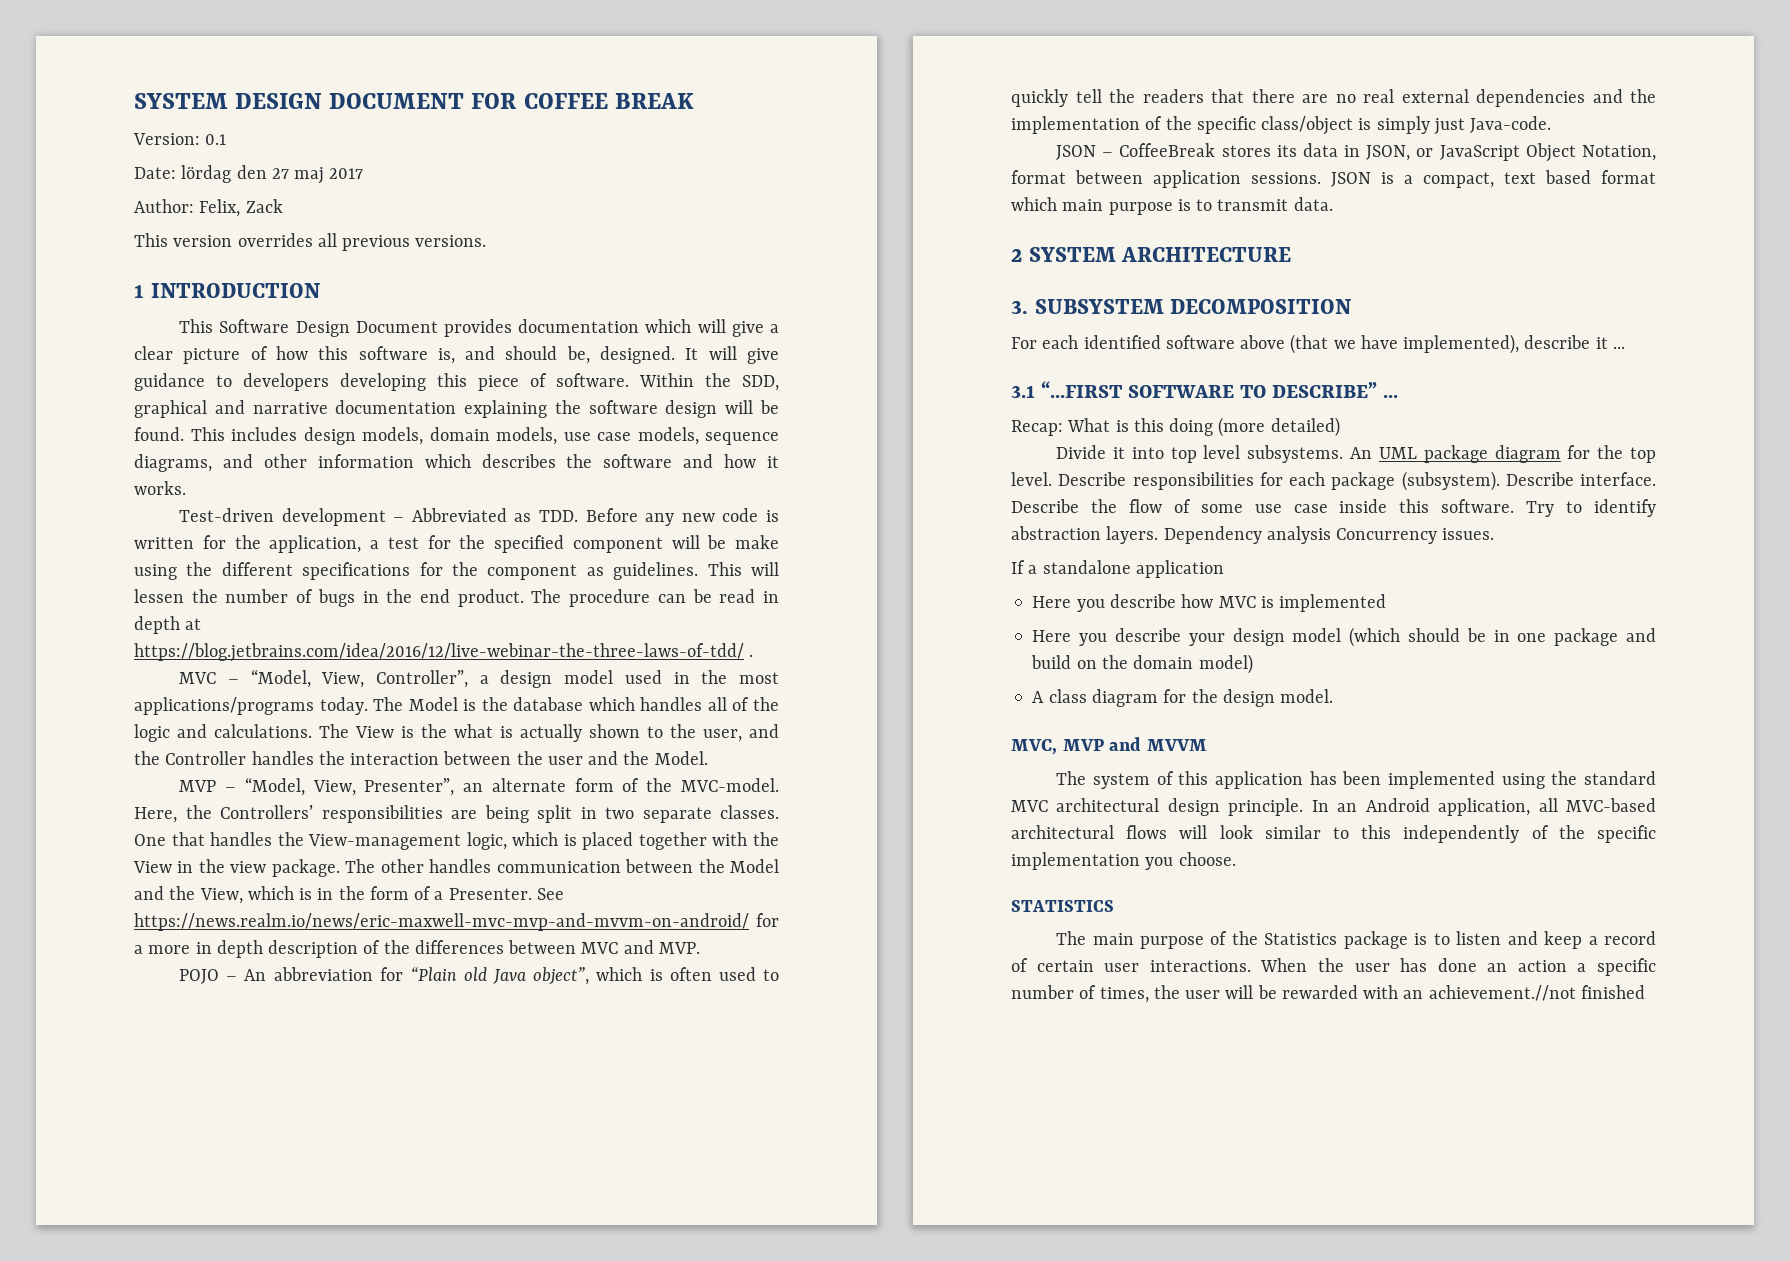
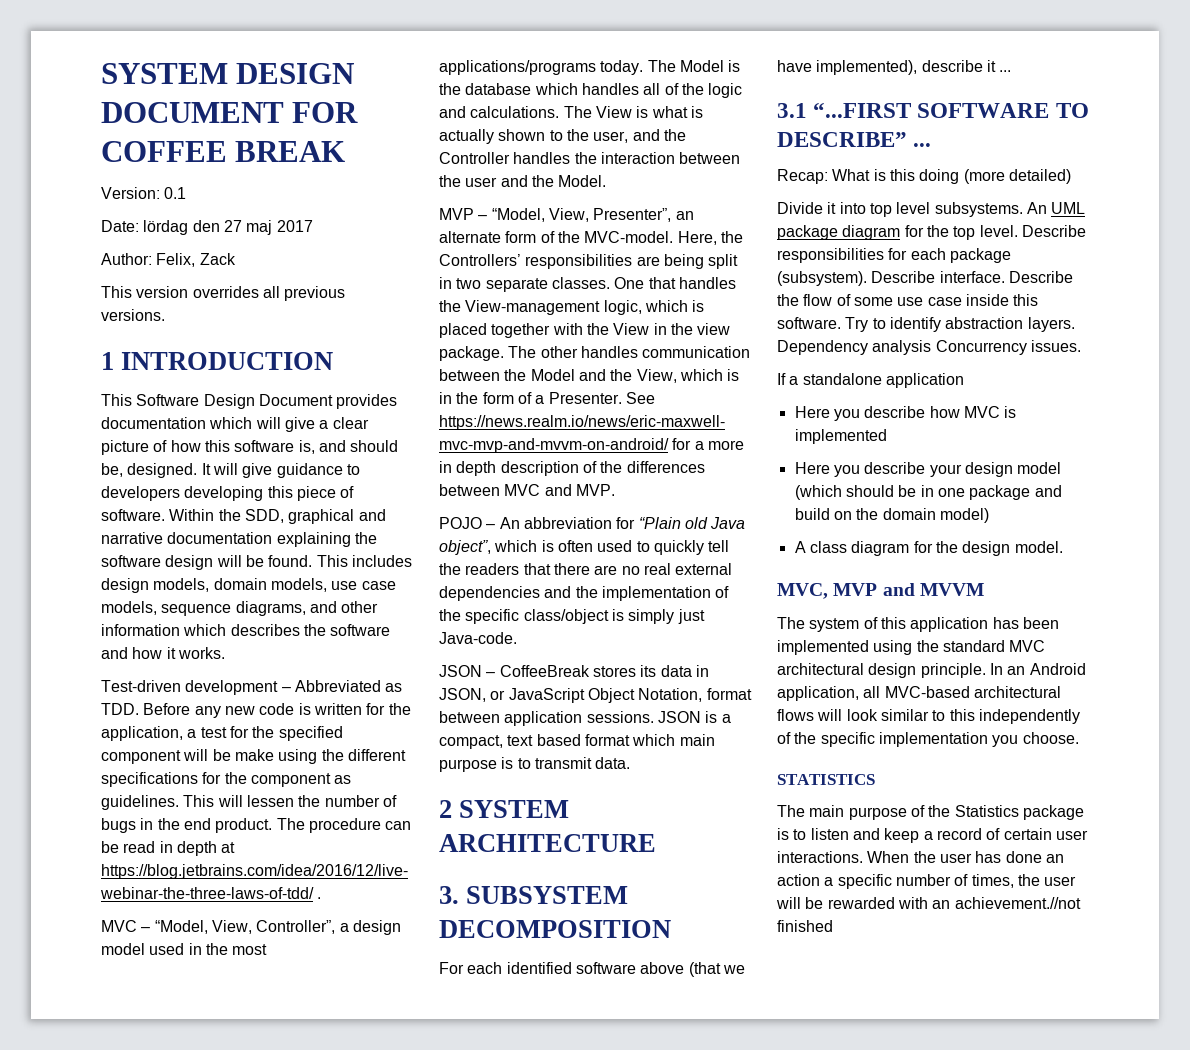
- The View is the what is actually shown to the user, and the Controller handles the interaction between the user and the Model.
+ The View is what is actually shown to the user, and the Controller handles the interaction between the user and the Model.

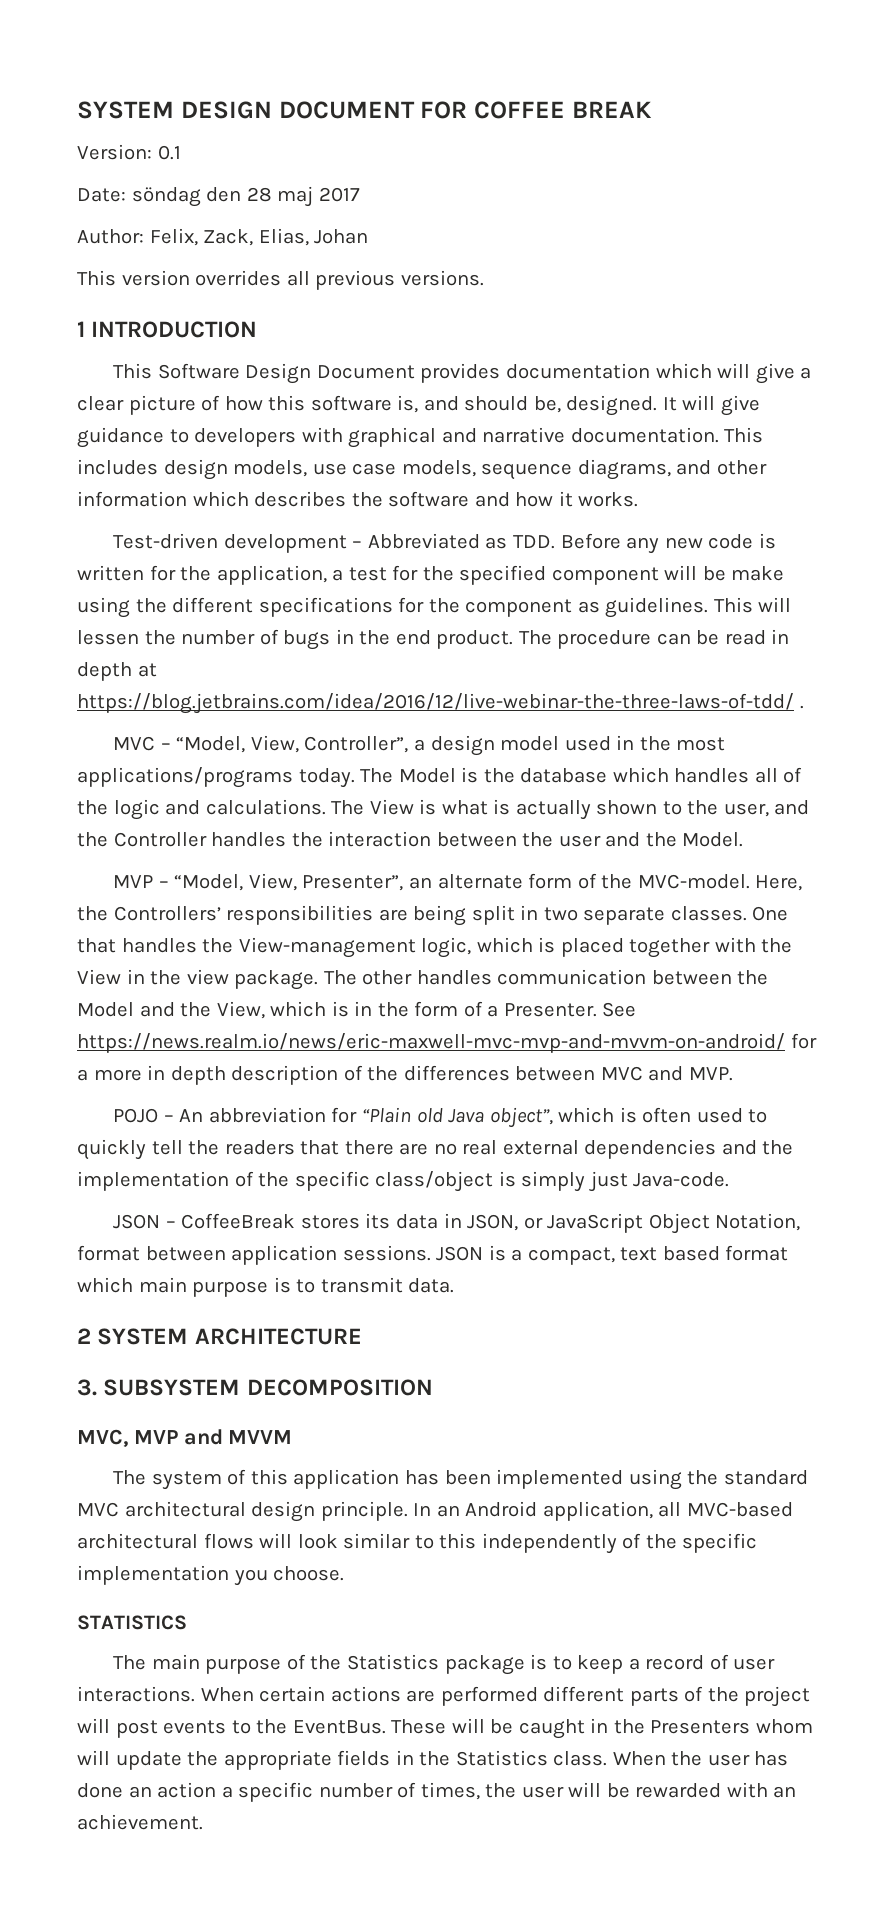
- Date: lördag den 27 maj 2017
+ Date: söndag den 28 maj 2017
- Author: Felix, Zack
+ Author: Felix, Zack, Elias, Johan
- It will give guidance to developers developing this piece of software. Within the SDD, graphical and narrative documentation explaining the software design will be found.
+ It will give guidance to developers with graphical and narrative documentation.
- This includes design models, domain models, use case models, sequence diagrams, and other information which describes the software and how it works.
+ This includes design models, use case models, sequence diagrams, and other information which describes the software and how it works.
- For each identified software above (that we have implemented), describe it ...
- 3.1 “...FIRST SOFTWARE TO DESCRIBE” ...
- Recap: What is this doing (more detailed)
- Divide it into top level subsystems. An UML package diagram for the top level. Describe responsibilities for each package (subsystem). Describe interface. Describe the flow of some use case inside this software. Try to identify abstraction layers. Dependency analysis Concurrency issues.
- If a standalone application
- Here you describe how MVC is implemented
- Here you describe your design model (which should be in one package and build on the domain model)
- A class diagram for the design model.
- The main purpose of the Statistics package is to listen and keep a record of certain user interactions.
+ The main purpose of the Statistics package is to keep a record of user interactions.
- When the user has done an action a specific number of times, the user will be rewarded with an achievement.//not finished
+ When certain actions are performed different parts of the project will post events to the EventBus. These will be caught in the Presenters whom will update the appropriate fields in the Statistics class. When the user has done an action a specific number of times, the user will be rewarded with an achievement.

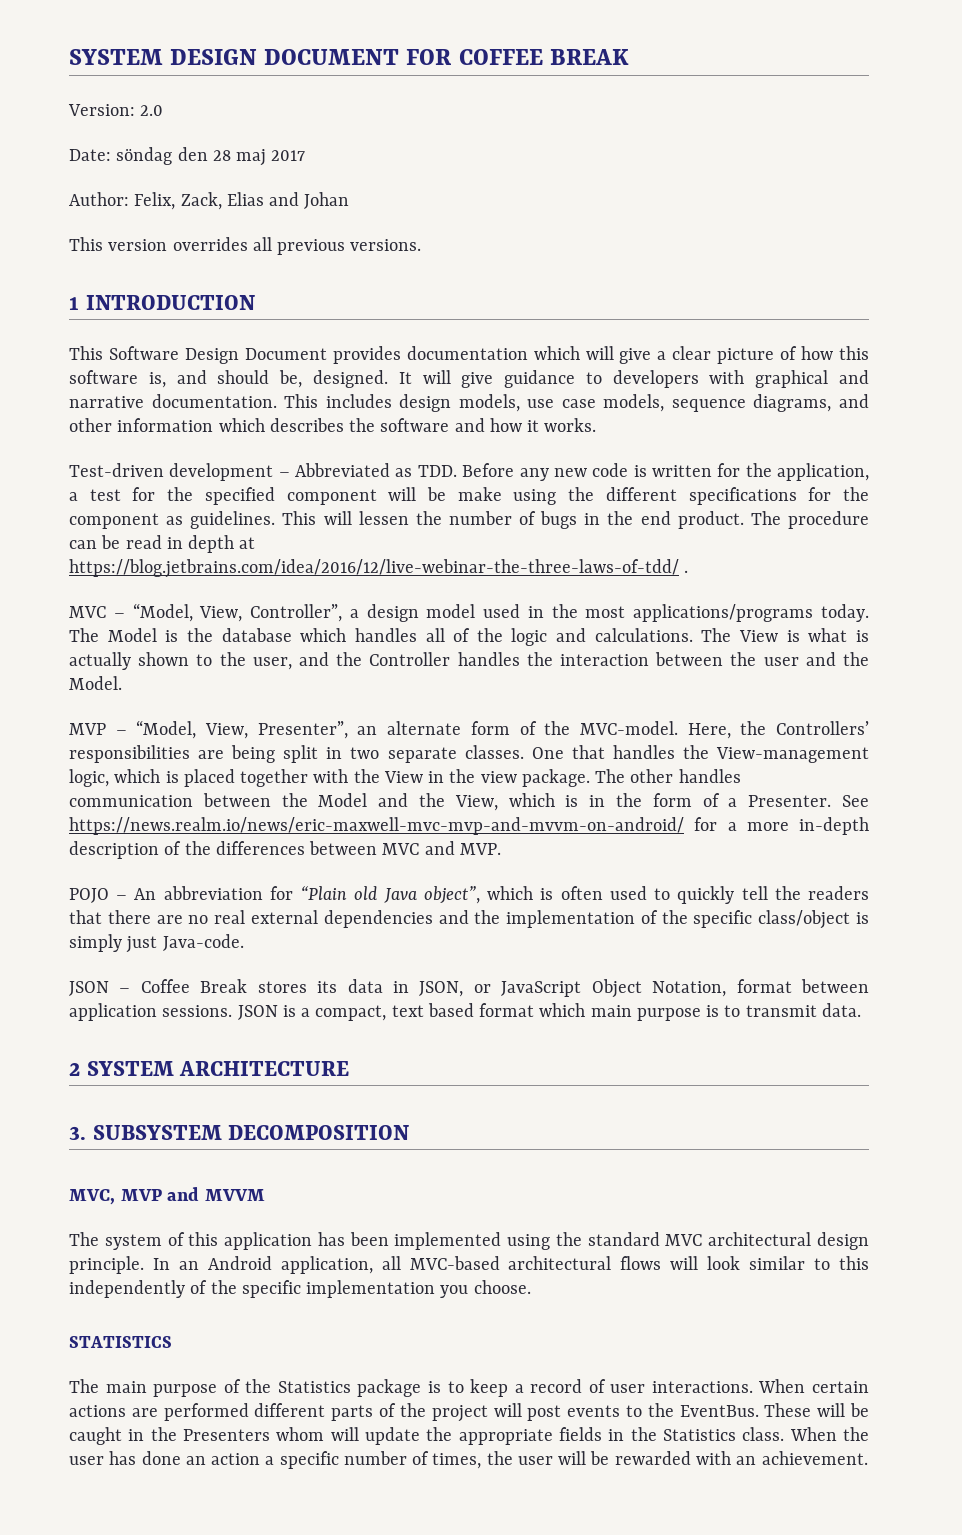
- Version: 0.1
+ Version: 2.0
- Author: Felix, Zack, Elias, Johan
+ Author: Felix, Zack, Elias and Johan
- See https://news.realm.io/news/eric-maxwell-mvc-mvp-and-mvvm-on-android/ for a more in depth description of the differences between MVC and MVP.
+ See https://news.realm.io/news/eric-maxwell-mvc-mvp-and-mvvm-on-android/ for a more in-depth description of the differences between MVC and MVP.
- JSON – CoffeeBreak stores its data in JSON, or JavaScript Object Notation, format between application sessions.
+ JSON – Coffee Break stores its data in JSON, or JavaScript Object Notation, format between application sessions.

